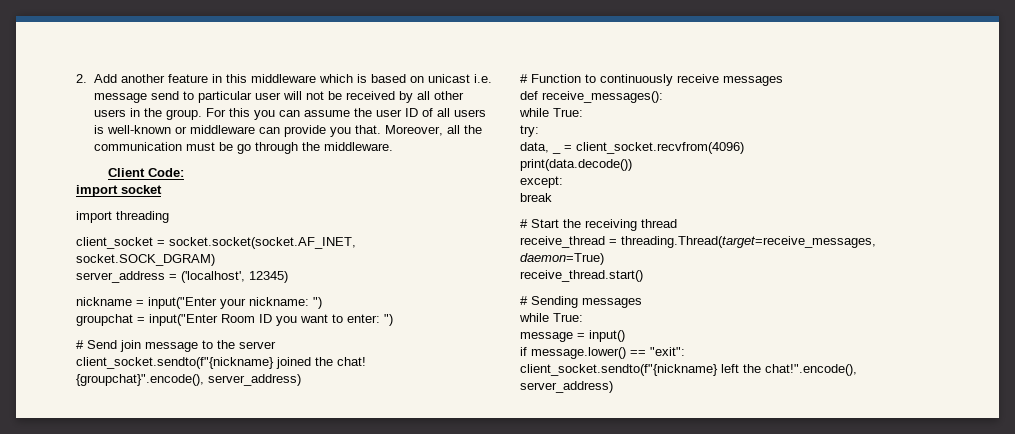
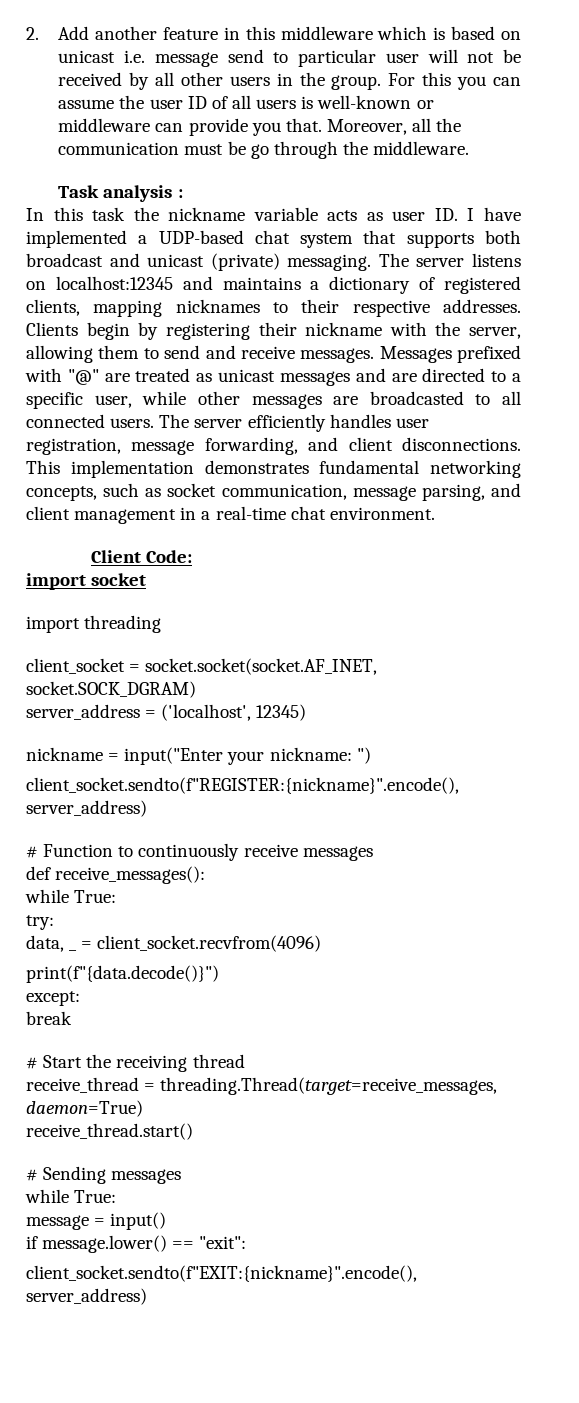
+ Task analysis :
+ In this task the nickname variable acts as user ID. I have implemented a UDP-based chat system that supports both broadcast and unicast (private) messaging. The server listens on localhost:12345 and maintains a dictionary of registered clients, mapping nicknames to their respective addresses. Clients begin by registering their nickname with the server, allowing them to send and receive messages. Messages prefixed with "@" are treated as unicast messages and are directed to a specific user, while other messages are broadcasted to all connected users. The server efficiently handles user registration, message forwarding, and client disconnections. This implementation demonstrates fundamental networking concepts, such as socket communication, message parsing, and client management in a real-time chat environment.
- groupchat = input("Enter Room ID you want to enter: ")
- # Send join message to the server
- client_socket.sendto(f"{nickname} joined the chat! {groupchat}".encode(), server_address)
+ client_socket.sendto(f"REGISTER:{nickname}".encode(), server_address)
- print(data.decode())
+ print(f"{data.decode()}")
- client_socket.sendto(f"{nickname} left the chat!".encode(), server_address)
+ client_socket.sendto(f"EXIT:{nickname}".encode(), server_address)

